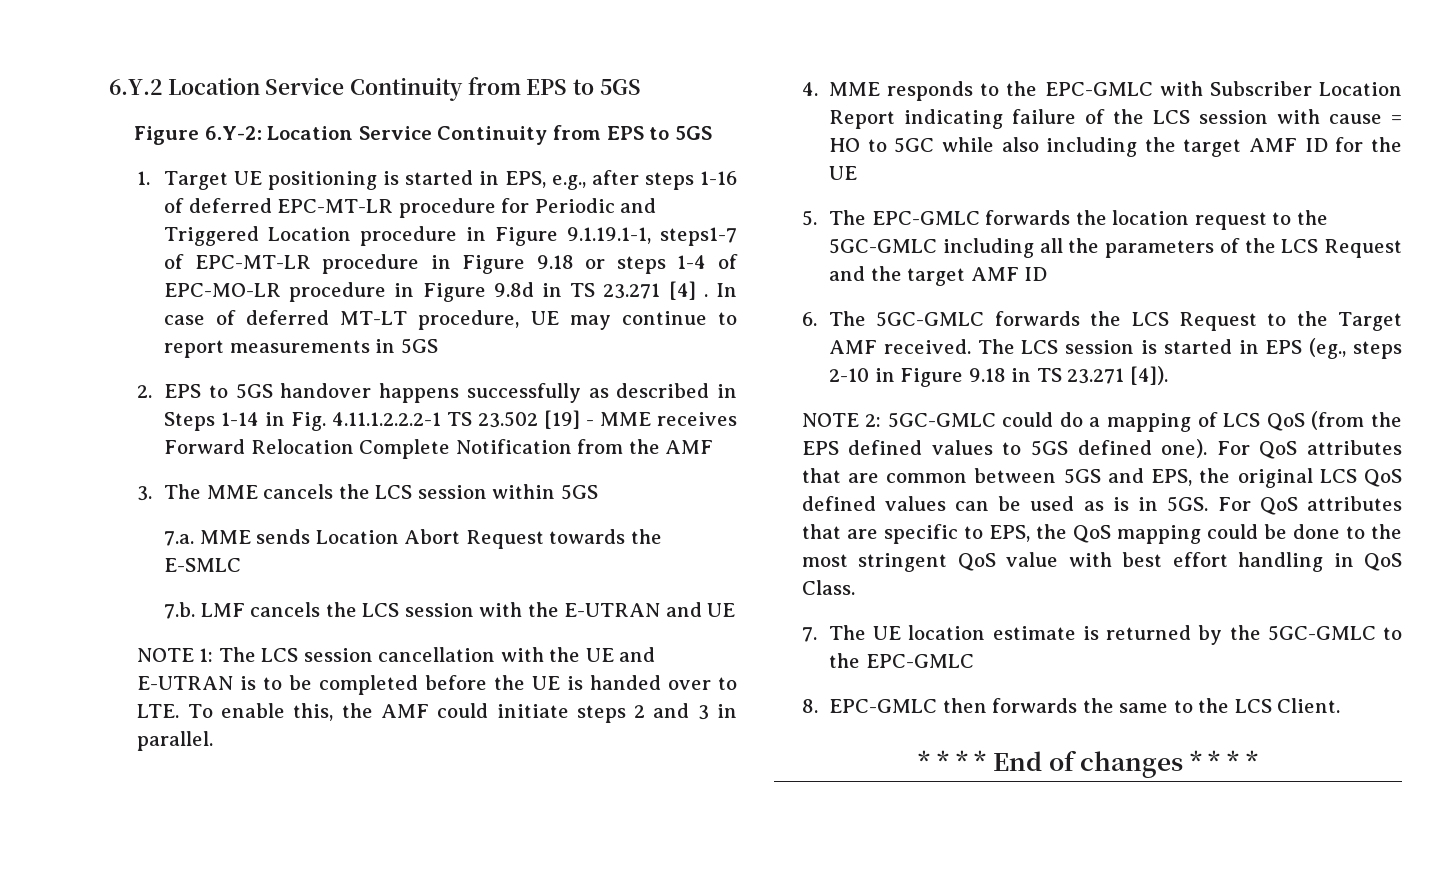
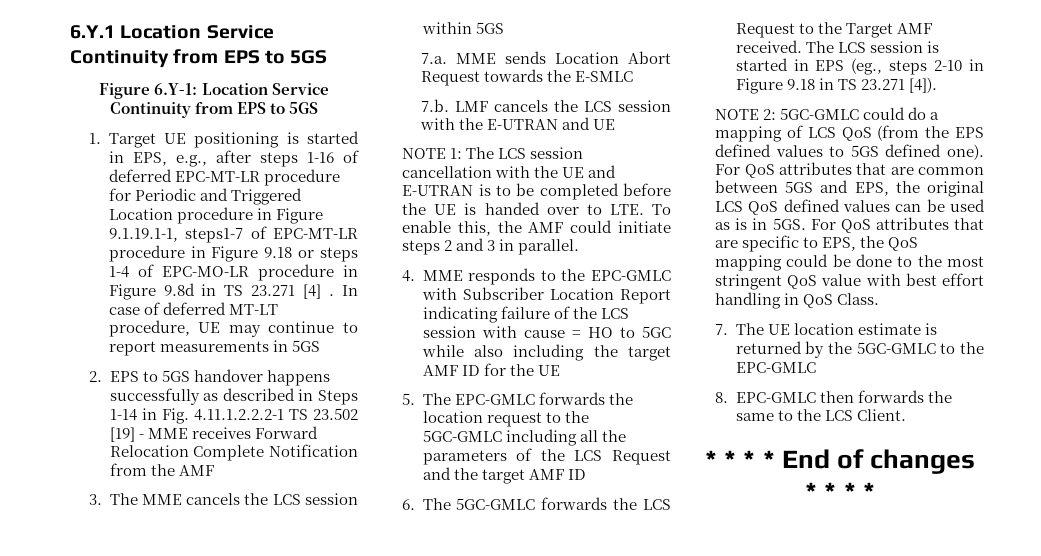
- 6.Y.2 Location Service Continuity from EPS to 5GS
+ 6.Y.1 Location Service Continuity from EPS to 5GS
- Figure 6.Y-2: Location Service Continuity from EPS to 5GS
+ Figure 6.Y-1: Location Service Continuity from EPS to 5GS

